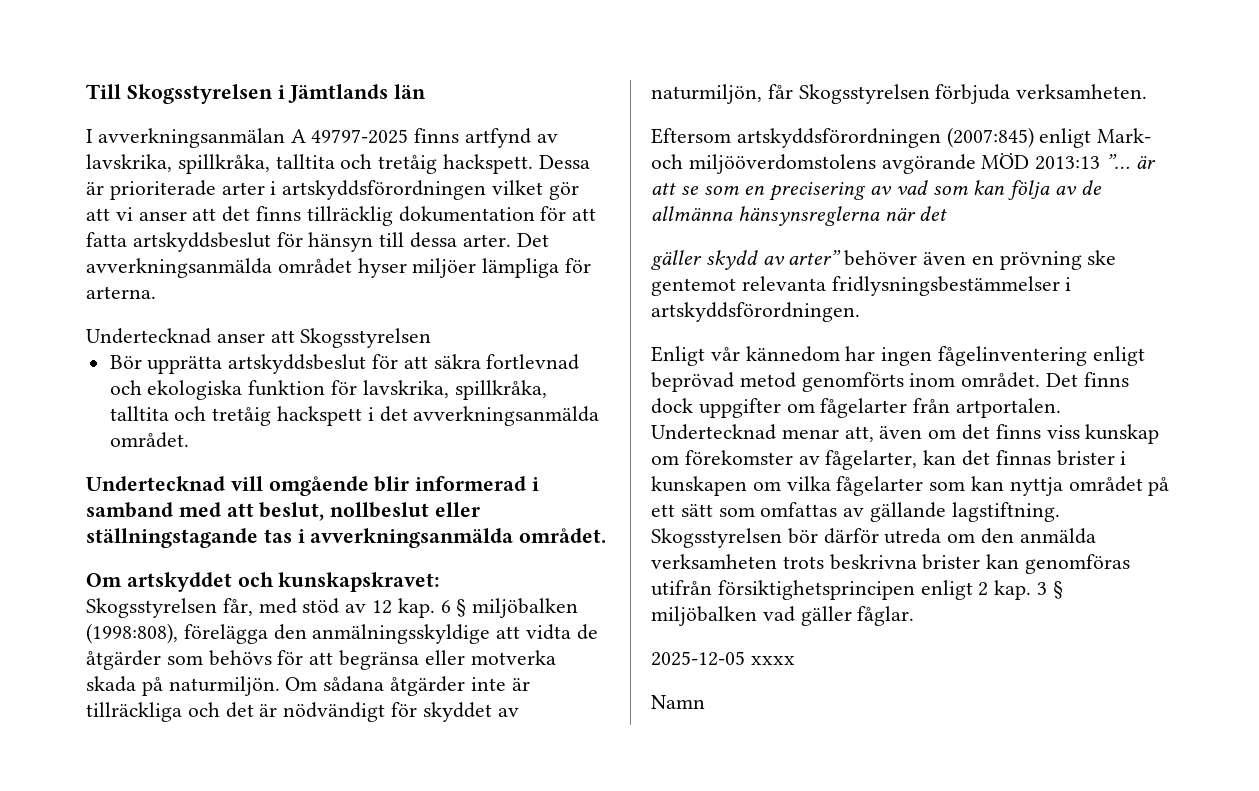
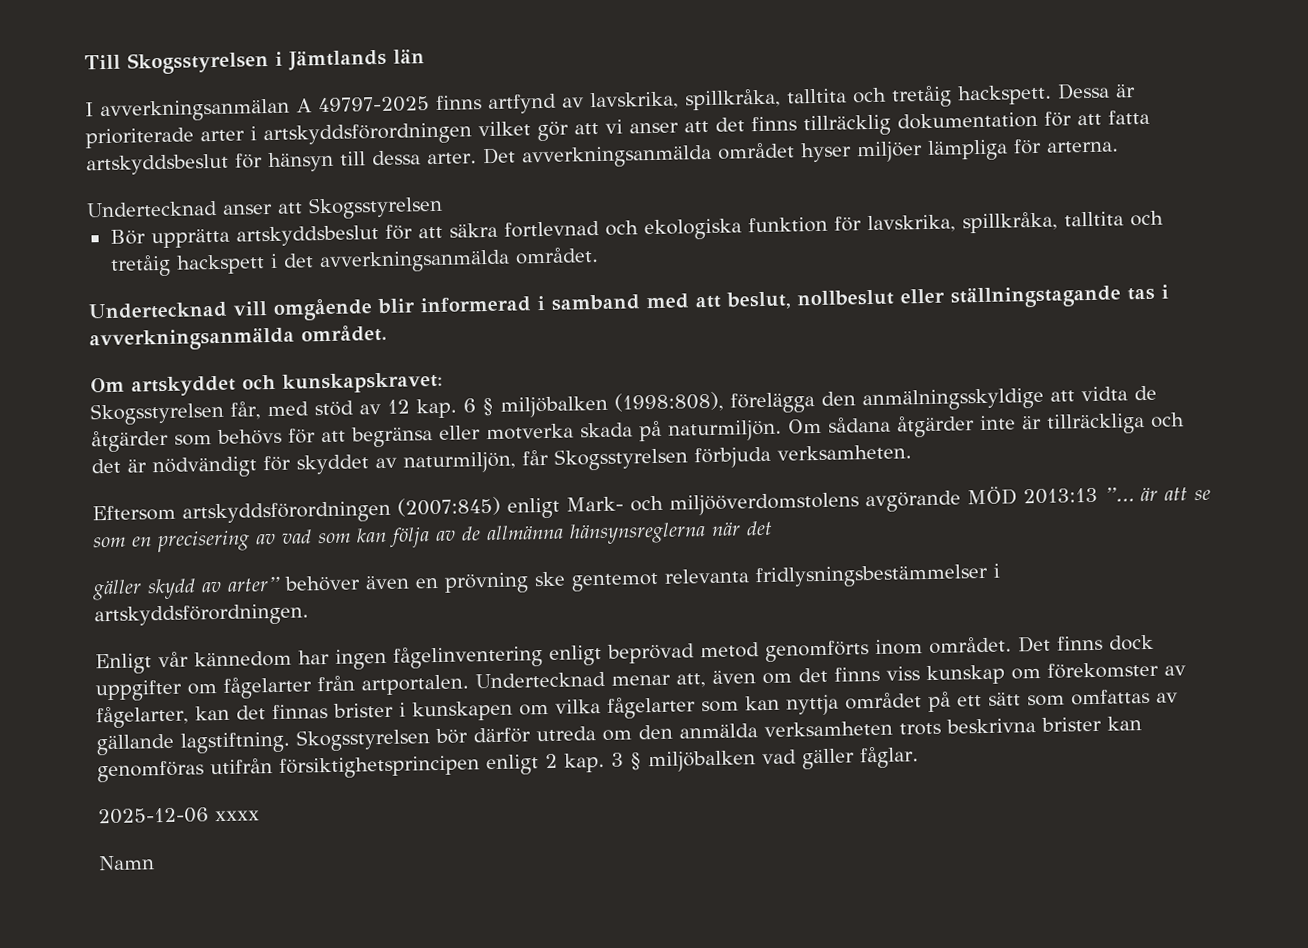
- 2025-12-05 xxxx
+ 2025-12-06 xxxx

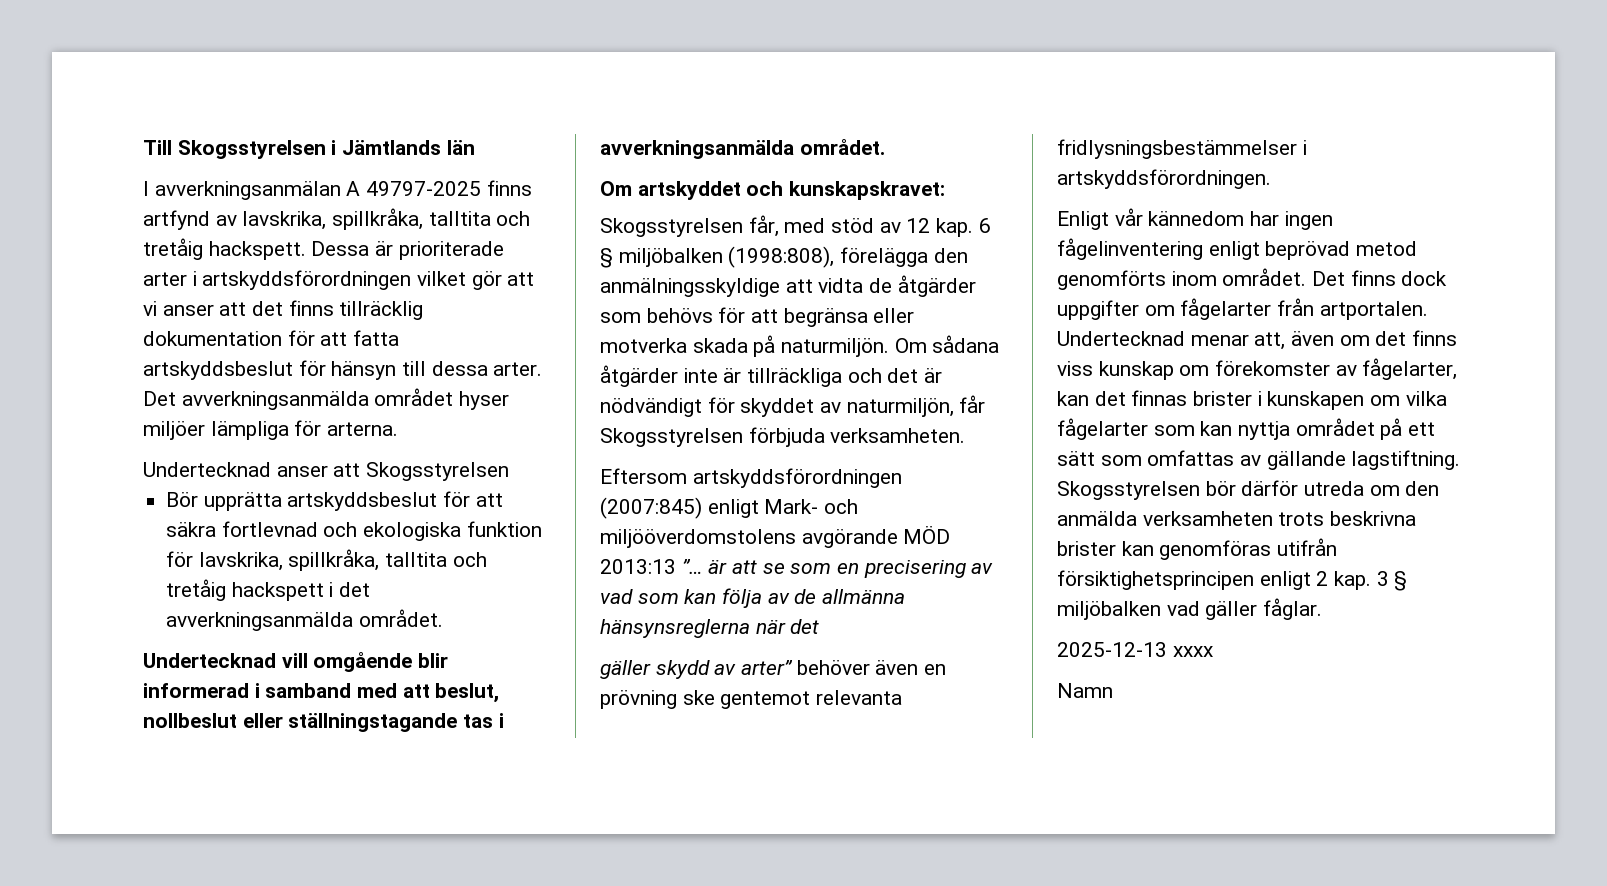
- 2025-12-06 xxxx
+ 2025-12-13 xxxx

